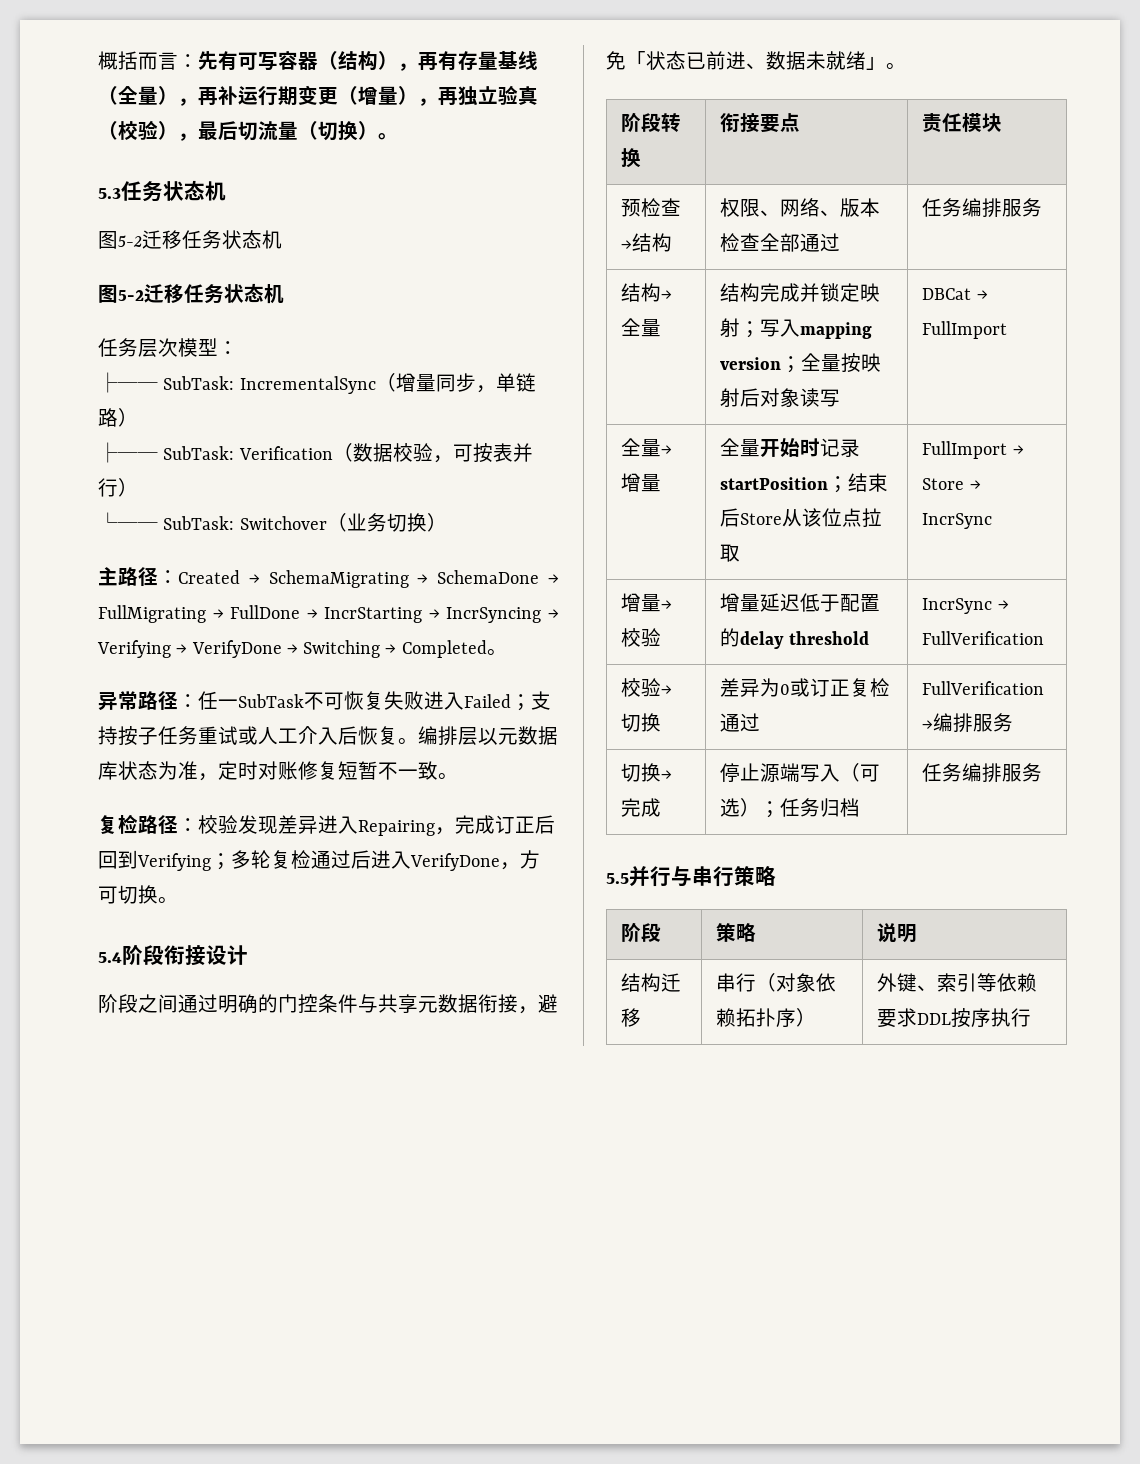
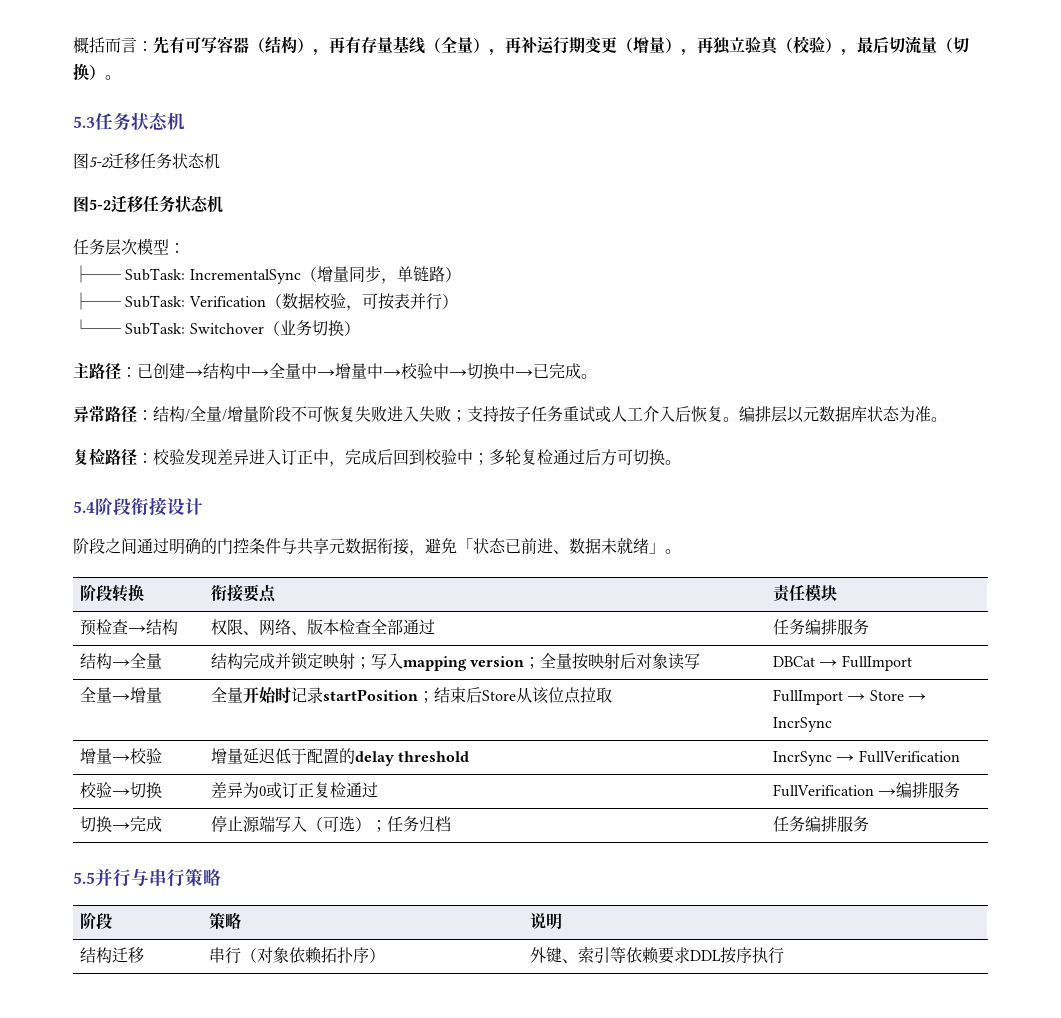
- 主路径：Created → SchemaMigrating → SchemaDone → FullMigrating → FullDone → IncrStarting → IncrSyncing → Verifying → VerifyDone → Switching → Completed。
- 异常路径：任一SubTask不可恢复失败进入Failed；支持按子任务重试或人工介入后恢复。
+ 主路径：已创建→结构中→全量中→增量中→校验中→切换中→已完成。
+ 异常路径：结构/全量/增量阶段不可恢复失败进入失败；支持按子任务重试或人工介入后恢复。
- 编排层以元数据库状态为准，定时对账修复短暂不一致。
+ 编排层以元数据库状态为准。
- 复检路径：校验发现差异进入Repairing，完成订正后回到Verifying；多轮复检通过后进入VerifyDone，方可切换。
+ 复检路径：校验发现差异进入订正中，完成后回到校验中；多轮复检通过后方可切换。

